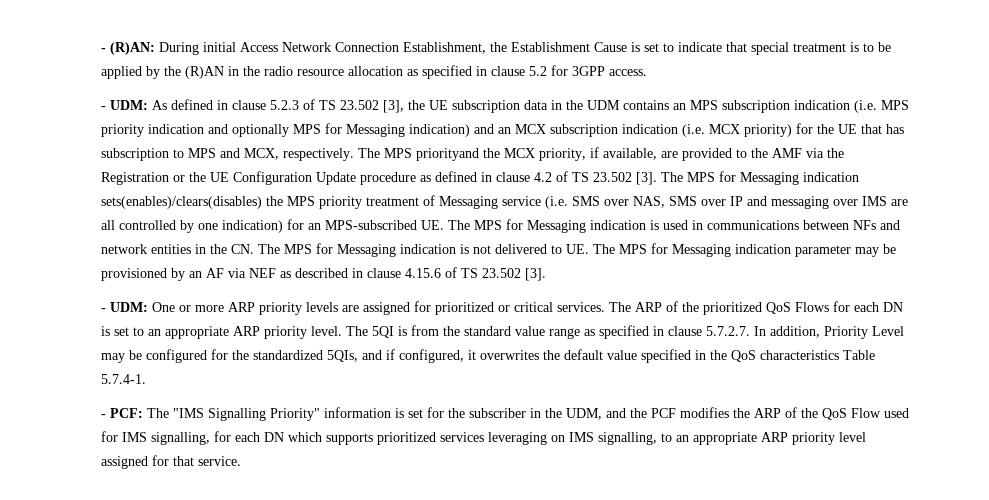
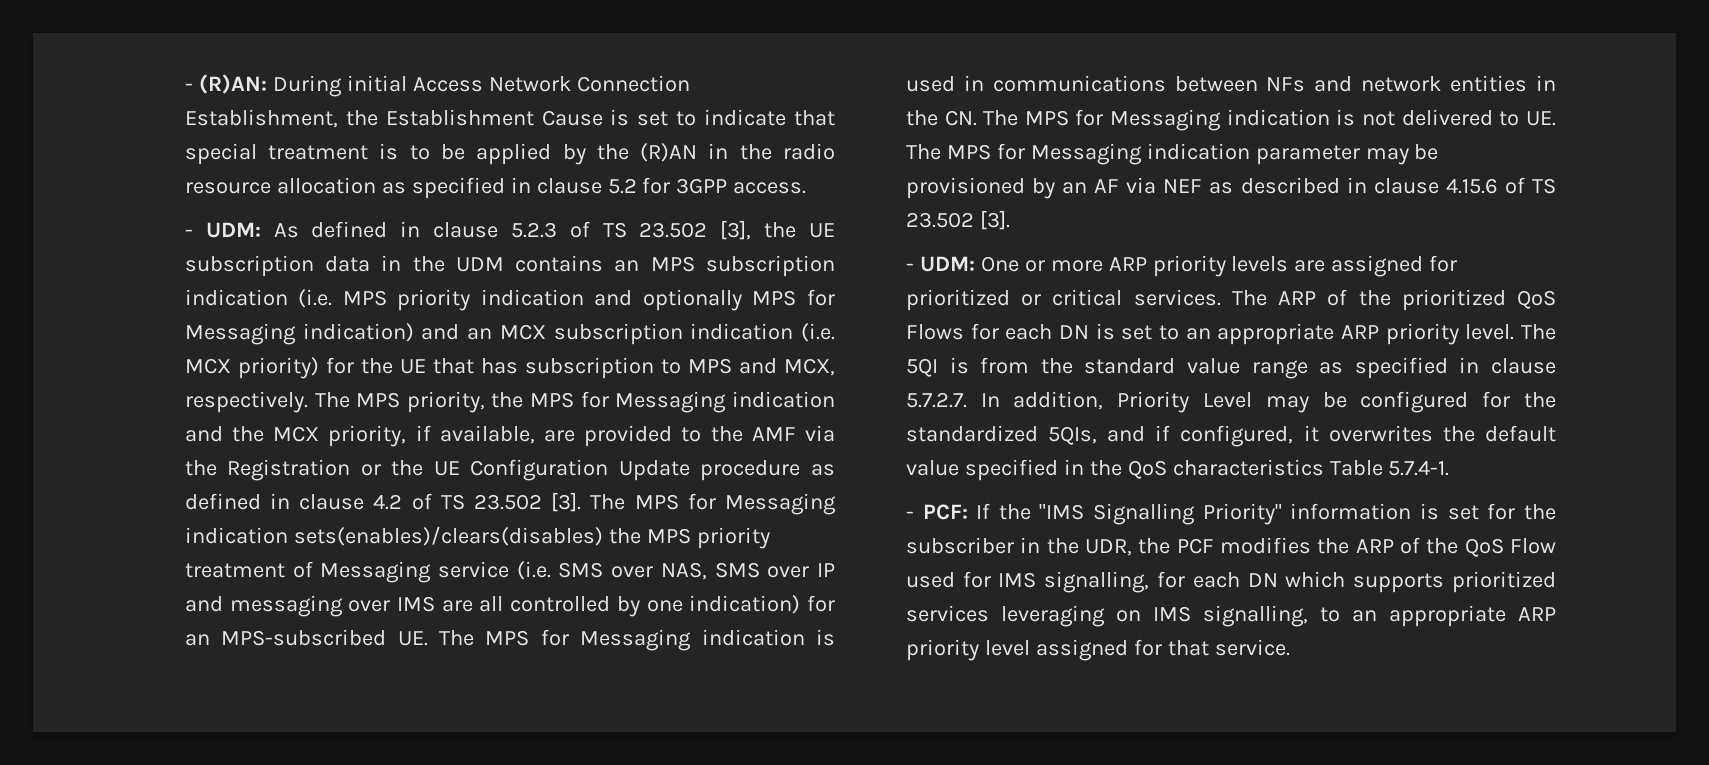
- The MPS priorityand the MCX priority, if available, are provided to the AMF via the Registration or the UE Configuration Update procedure as defined in clause 4.2 of TS 23.502 [3].
+ The MPS priority, the MPS for Messaging indication and the MCX priority, if available, are provided to the AMF via the Registration or the UE Configuration Update procedure as defined in clause 4.2 of TS 23.502 [3].
- - PCF: The "IMS Signalling Priority" information is set for the subscriber in the UDM, and the PCF modifies the ARP of the QoS Flow used for IMS signalling, for each DN which supports prioritized services leveraging on IMS signalling, to an appropriate ARP priority level assigned for that service.
+ - PCF: If the "IMS Signalling Priority" information is set for the subscriber in the UDR, the PCF modifies the ARP of the QoS Flow used for IMS signalling, for each DN which supports prioritized services leveraging on IMS signalling, to an appropriate ARP priority level assigned for that service.

